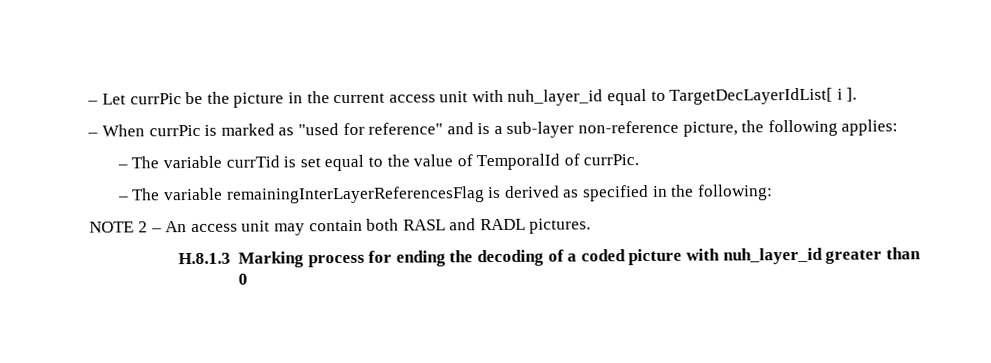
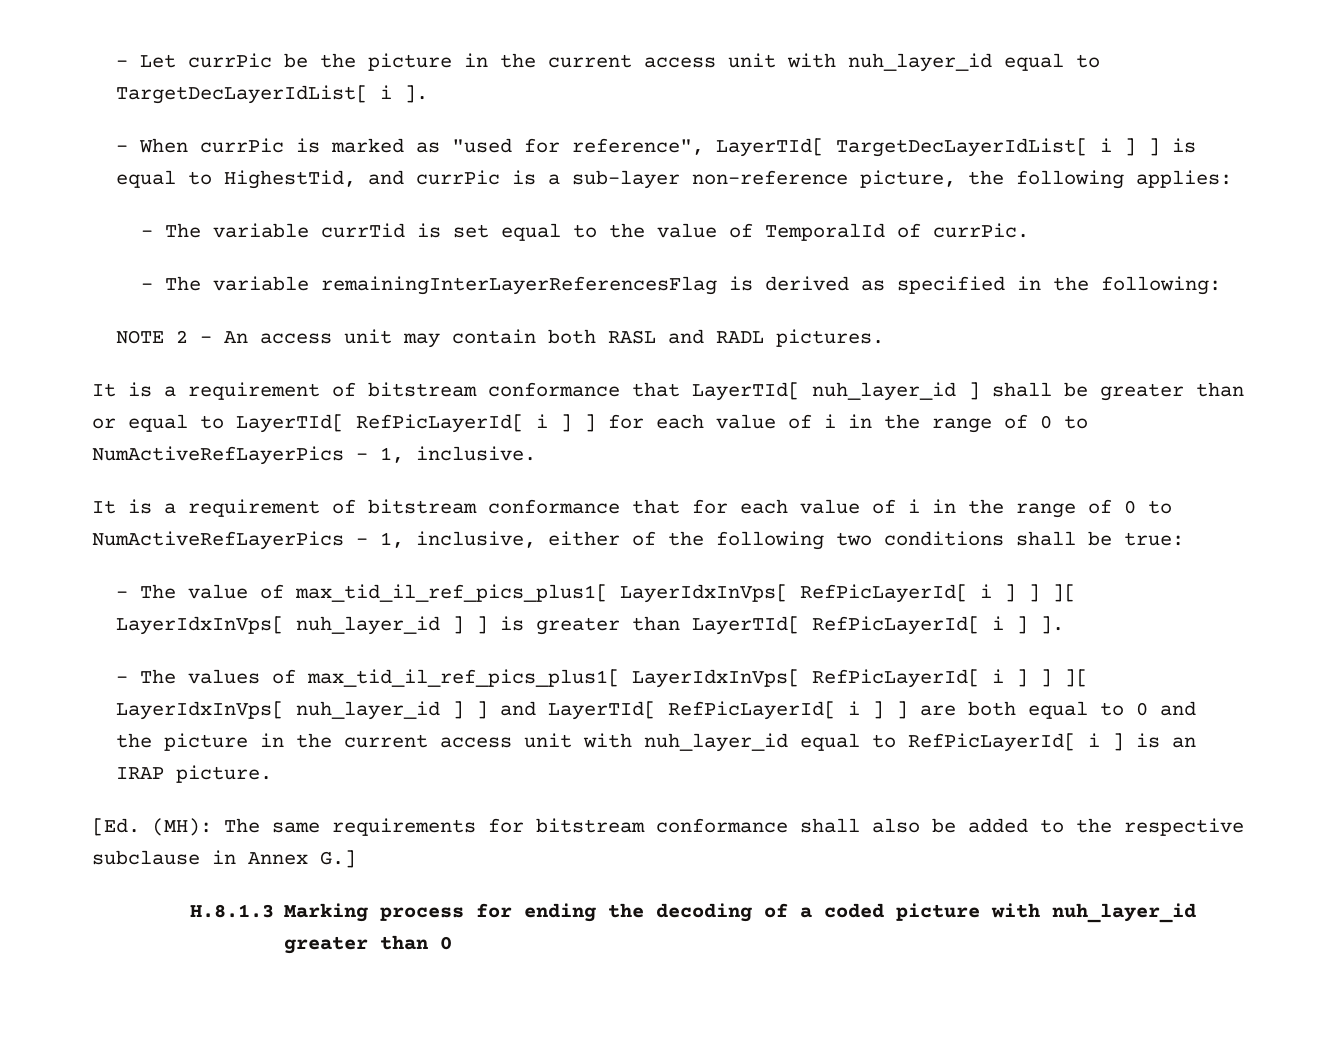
- – When currPic is marked as "used for reference" and is a sub-layer non-reference picture, the following applies:
+ – When currPic is marked as "used for reference", LayerTId[ TargetDecLayerIdList[ i ] ] is equal to HighestTid, and currPic is a sub-layer non-reference picture, the following applies:
+ It is a requirement of bitstream conformance that LayerTId[ nuh_layer_id ] shall be greater than or equal to LayerTId[ RefPicLayerId[ i ] ] for each value of i in the range of 0 to NumActiveRefLayerPics – 1, inclusive.
+ It is a requirement of bitstream conformance that for each value of i in the range of 0 to NumActiveRefLayerPics − 1, inclusive, either of the following two conditions shall be true:
+ – The value of max_tid_il_ref_pics_plus1[ LayerIdxInVps[ RefPicLayerId[ i ] ] ][ LayerIdxInVps[ nuh_layer_id ] ] is greater than LayerTId[ RefPicLayerId[ i ] ].
+ – The values of max_tid_il_ref_pics_plus1[ LayerIdxInVps[ RefPicLayerId[ i ] ] ][ LayerIdxInVps[ nuh_layer_id ] ] and LayerTId[ RefPicLayerId[ i ] ] are both equal to 0 and the picture in the current access unit with nuh_layer_id equal to RefPicLayerId[ i ] is an IRAP picture.
+ [Ed. (MH): The same requirements for bitstream conformance shall also be added to the respective subclause in Annex G.]

